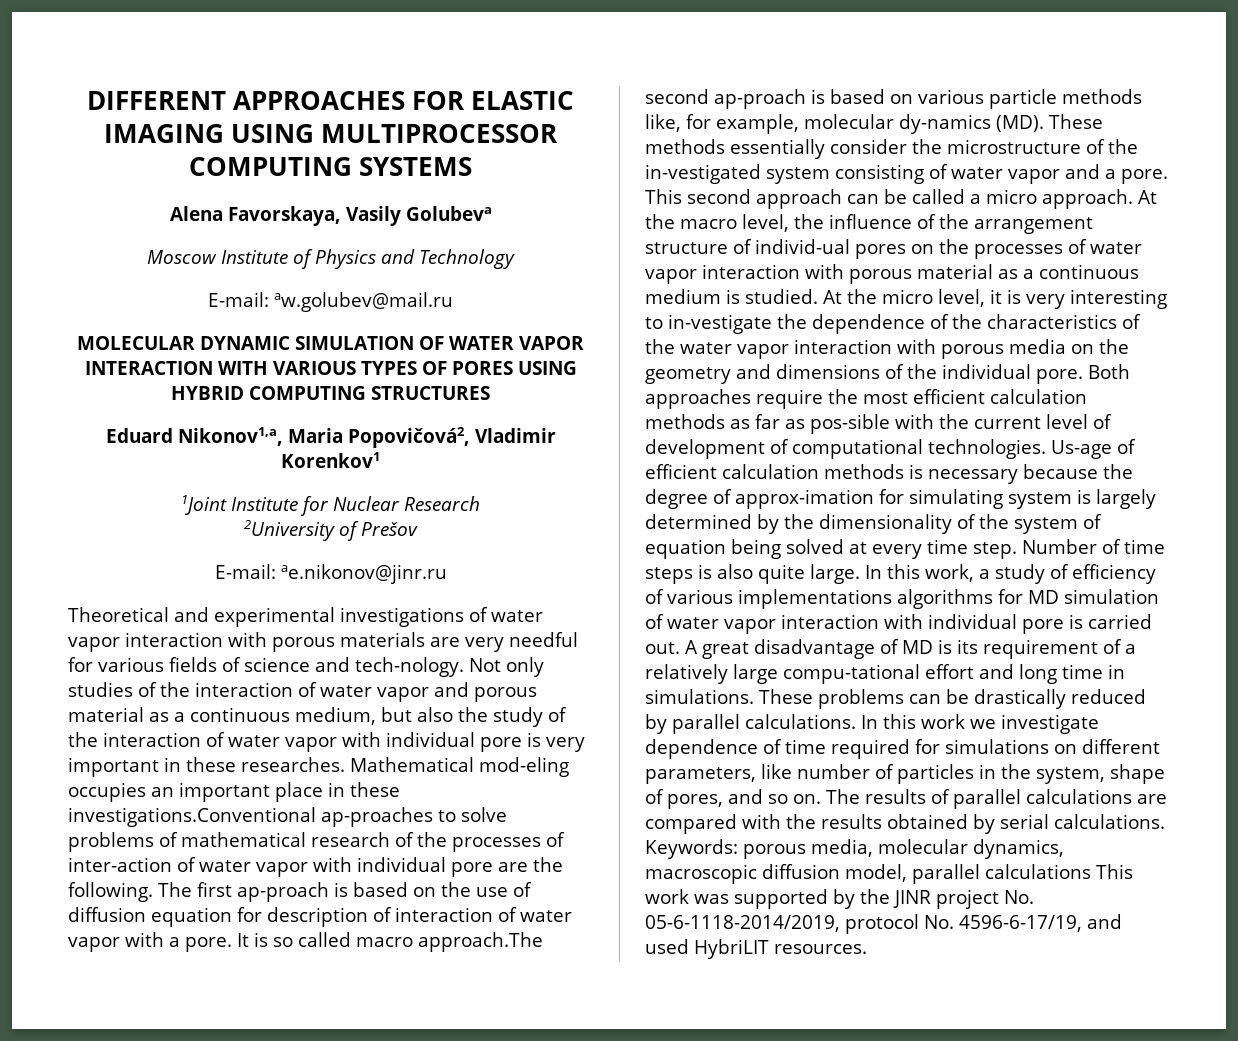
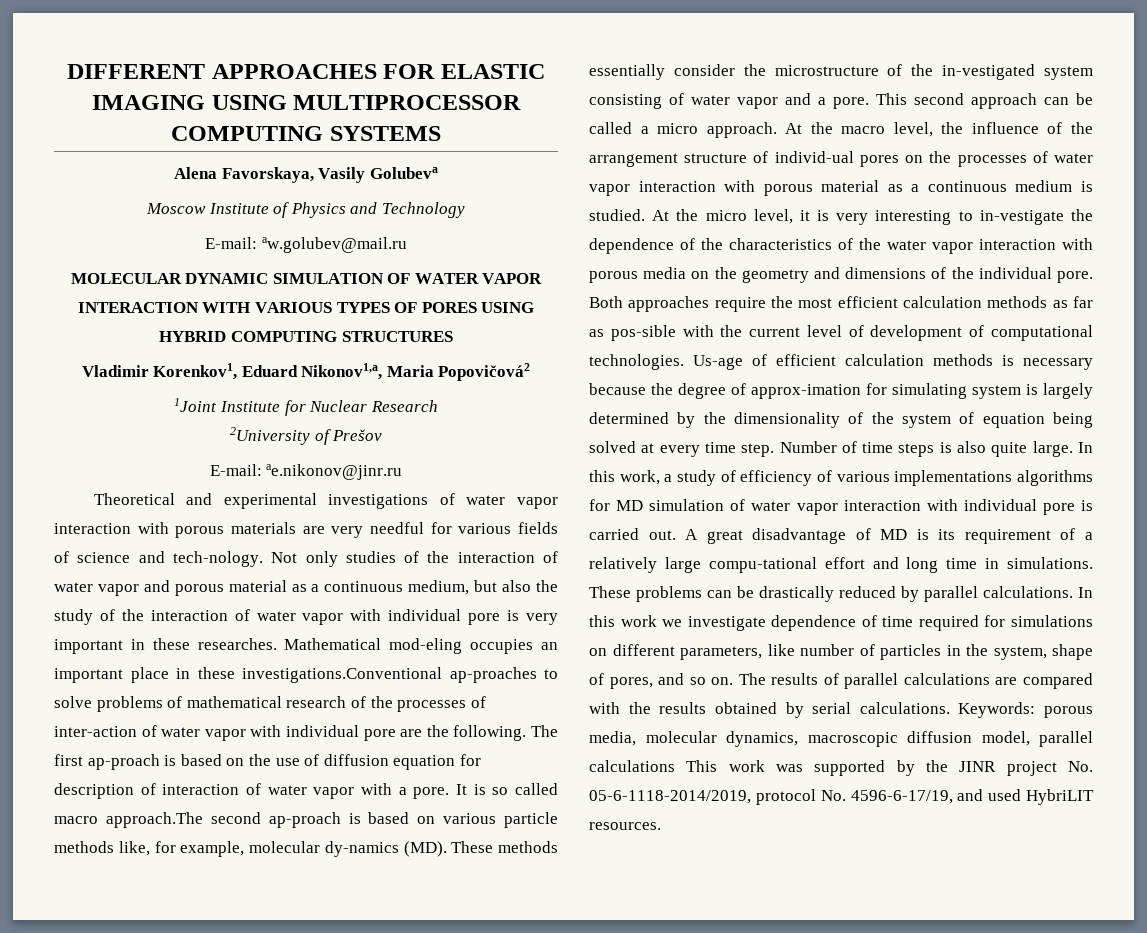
- Eduard Nikonov1,a, Maria Popovičová2, Vladimir Korenkov1
+ Vladimir Korenkov1, Eduard Nikonov1,a, Maria Popovičová2

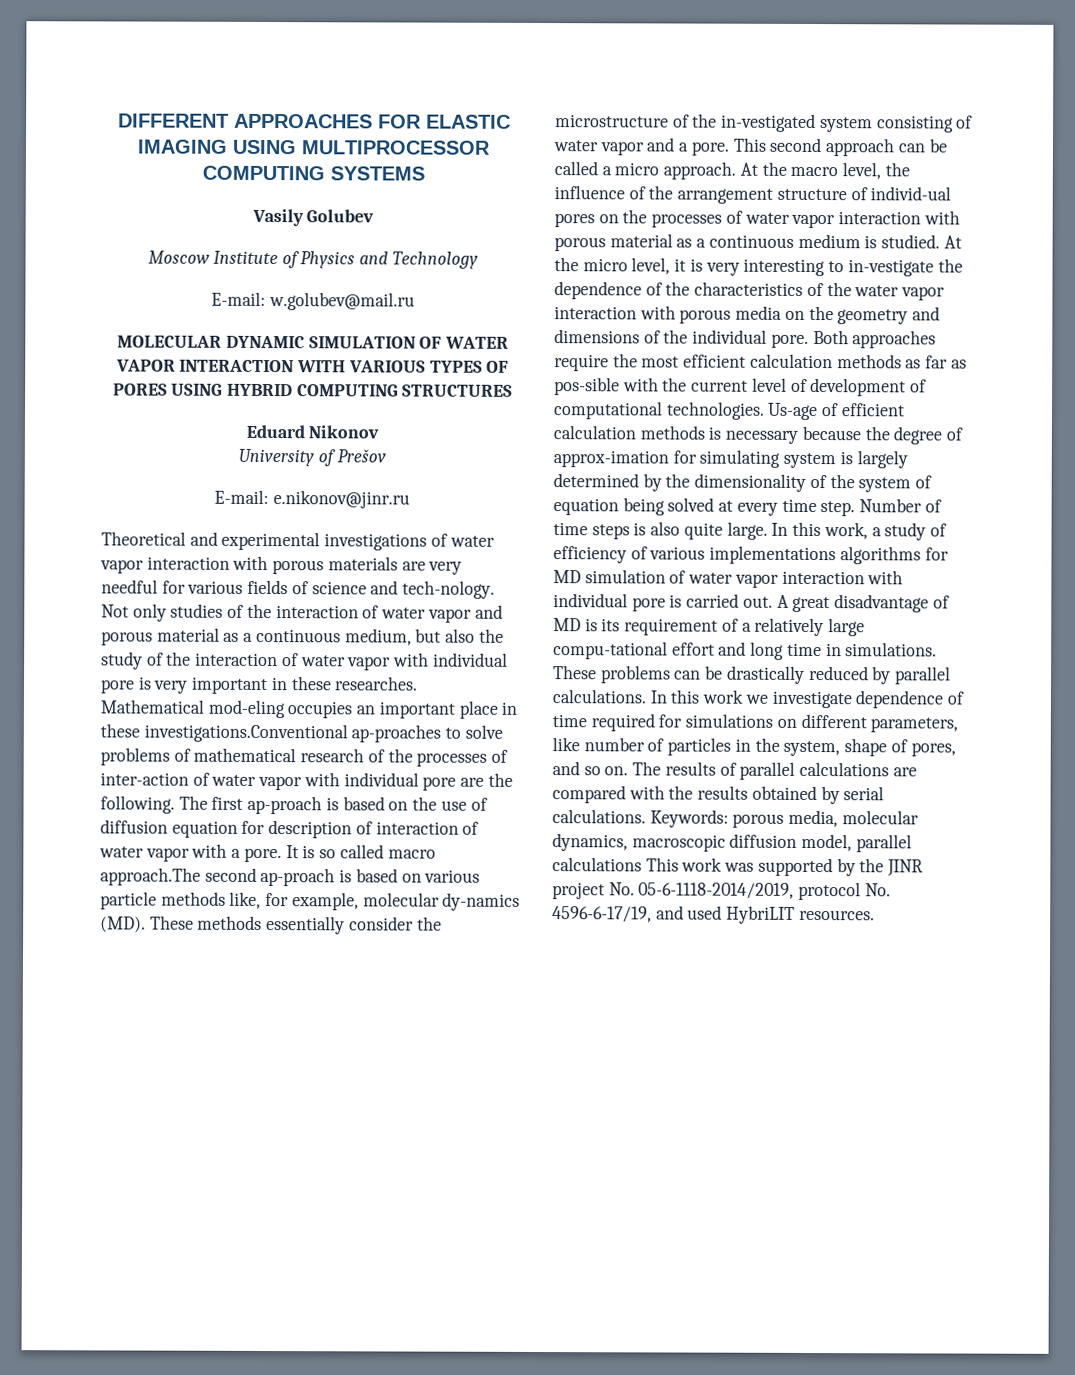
- Alena Favorskaya, Vasily Golubeva
+ Vasily Golubev
- E-mail: aw.golubev@mail.ru
+ E-mail: w.golubev@mail.ru
- Vladimir Korenkov1, Eduard Nikonov1,a, Maria Popovičová2
- 1Joint Institute for Nuclear Research
- 2University of Prešov
+ Eduard Nikonov
+ University of Prešov
- E-mail: ae.nikonov@jinr.ru
+ E-mail: e.nikonov@jinr.ru

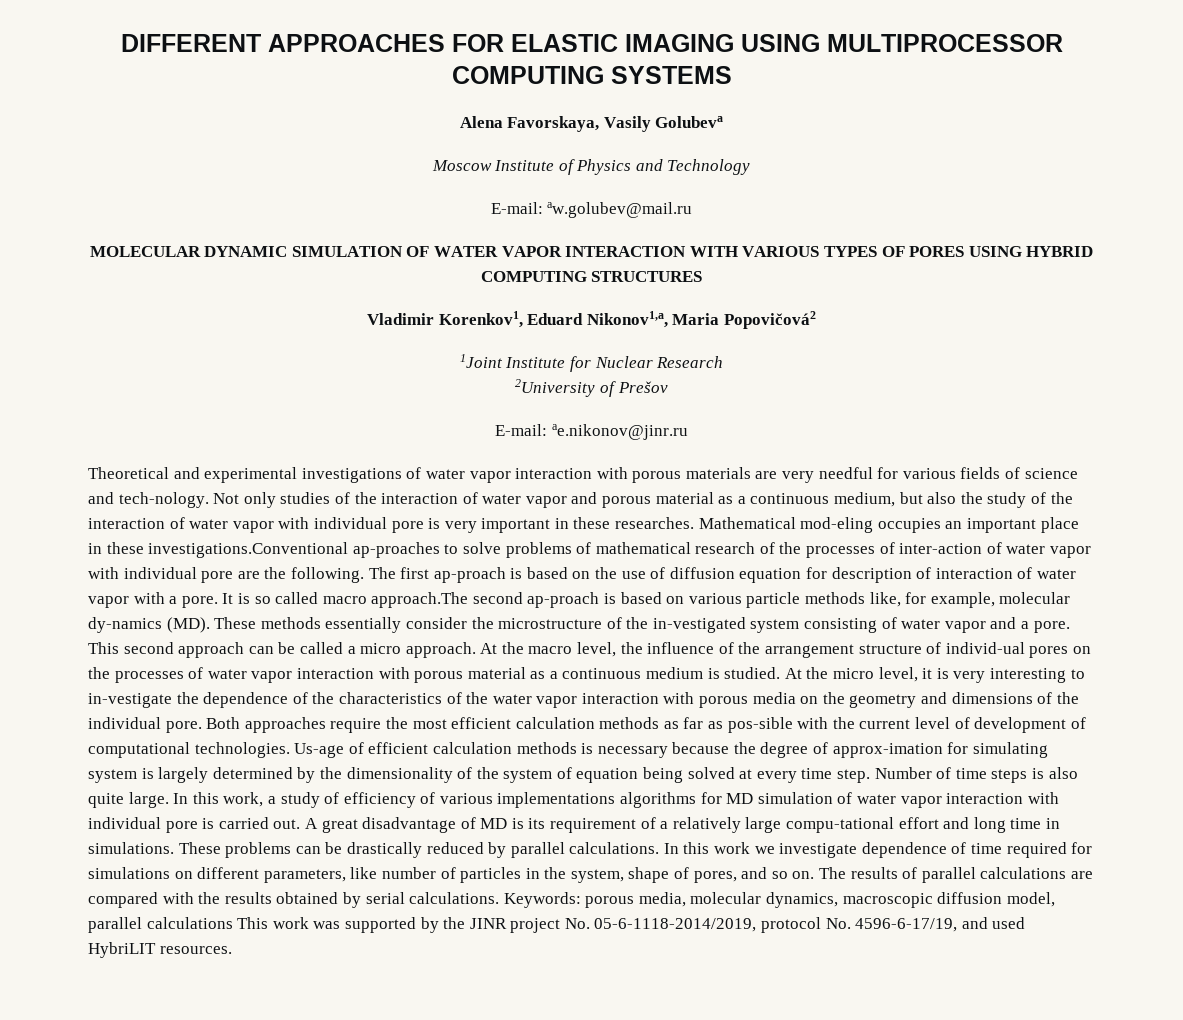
- Vasily Golubev
+ Alena Favorskaya, Vasily Golubeva
- E-mail: w.golubev@mail.ru
+ E-mail: aw.golubev@mail.ru
- Eduard Nikonov
- University of Prešov
+ Vladimir Korenkov1, Eduard Nikonov1,a, Maria Popovičová2
+ 1Joint Institute for Nuclear Research
+ 2University of Prešov
- E-mail: e.nikonov@jinr.ru
+ E-mail: ae.nikonov@jinr.ru

